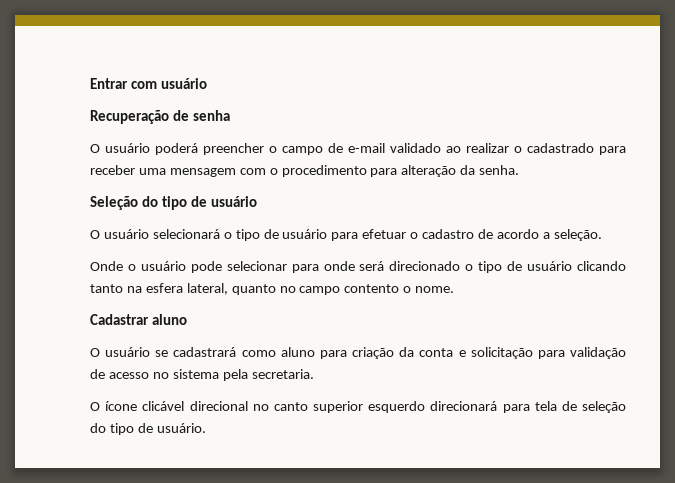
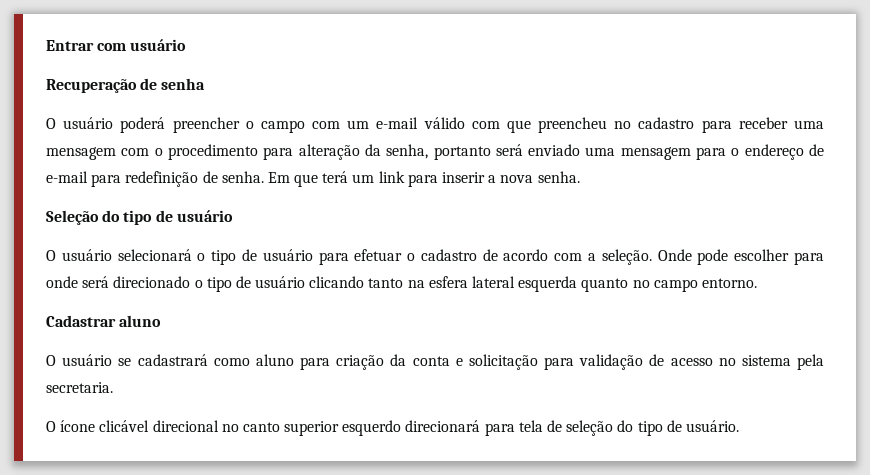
- O usuário poderá preencher o campo de e-mail validado ao realizar o cadastrado para receber uma mensagem com o procedimento para alteração da senha.
+ O usuário poderá preencher o campo com um e-mail válido com que preencheu no cadastro para receber uma mensagem com o procedimento para alteração da senha, portanto será enviado uma mensagem para o endereço de e-mail para redefinição de senha. Em que terá um link para inserir a nova senha.
- O usuário selecionará o tipo de usuário para efetuar o cadastro de acordo a seleção.
- Onde o usuário pode selecionar para onde será direcionado o tipo de usuário clicando tanto na esfera lateral, quanto no campo contento o nome.
+ O usuário selecionará o tipo de usuário para efetuar o cadastro de acordo com a seleção. Onde pode escolher para onde será direcionado o tipo de usuário clicando tanto na esfera lateral esquerda quanto no campo entorno.

